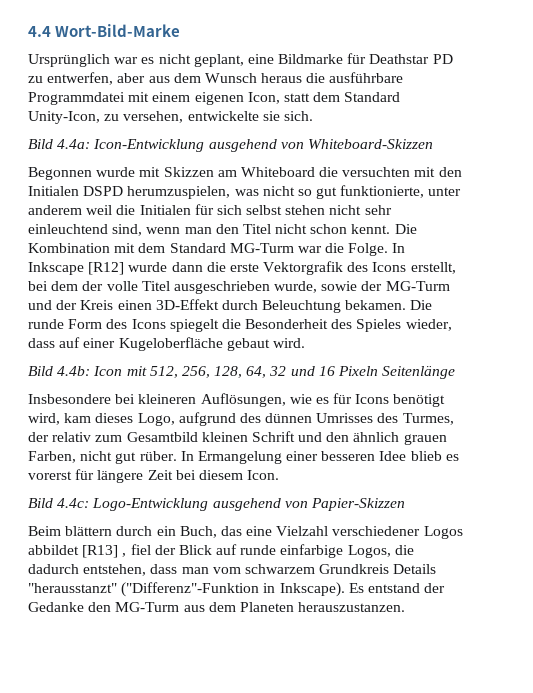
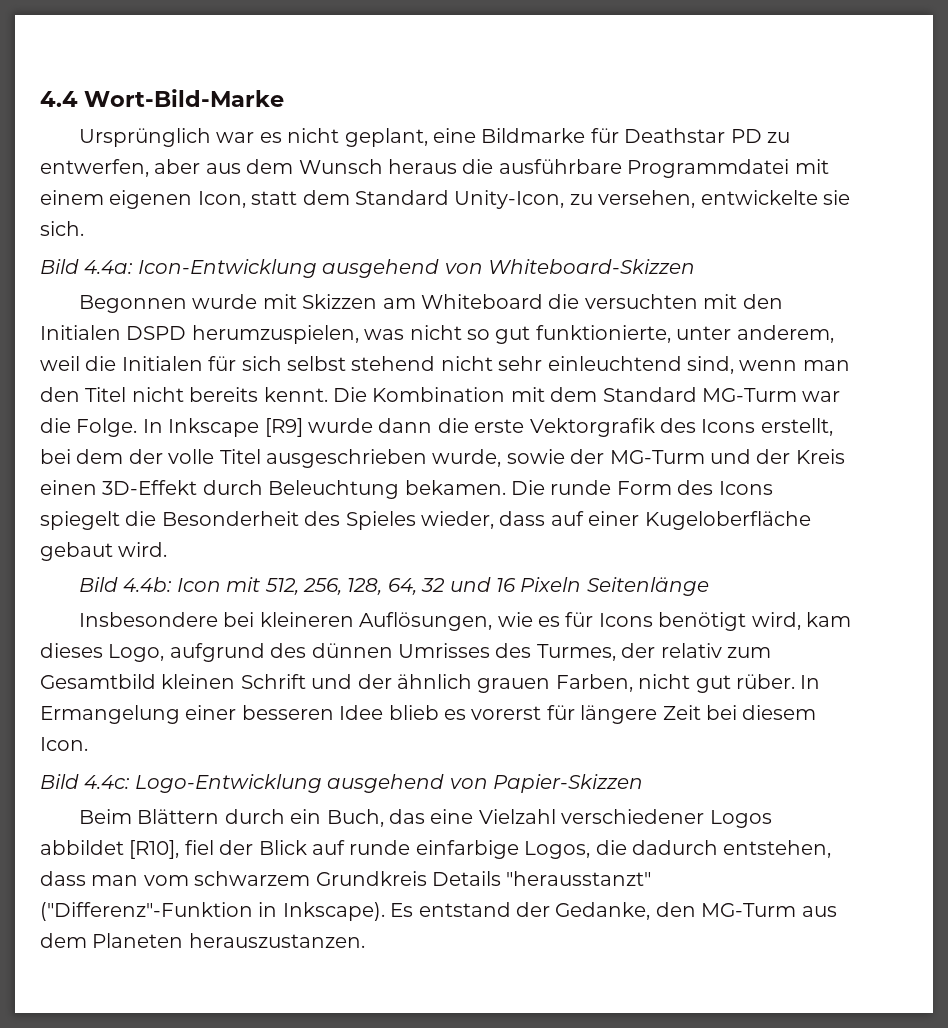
- Begonnen wurde mit Skizzen am Whiteboard die versuchten mit den Initialen DSPD herumzuspielen, was nicht so gut funktionierte, unter anderem weil die Initialen für sich selbst stehen nicht sehr einleuchtend sind, wenn man den Titel nicht schon kennt.
+ Begonnen wurde mit Skizzen am Whiteboard die versuchten mit den Initialen DSPD herumzuspielen, was nicht so gut funktionierte, unter anderem, weil die Initialen für sich selbst stehend nicht sehr einleuchtend sind, wenn man den Titel nicht bereits kennt.
- In Inkscape [R12] wurde dann die erste Vektorgrafik des Icons erstellt, bei dem der volle Titel ausgeschrieben wurde, sowie der MG-Turm und der Kreis einen 3D-Effekt durch Beleuchtung bekamen.
+ In Inkscape [R9] wurde dann die erste Vektorgrafik des Icons erstellt, bei dem der volle Titel ausgeschrieben wurde, sowie der MG-Turm und der Kreis einen 3D-Effekt durch Beleuchtung bekamen.
- Insbesondere bei kleineren Auflösungen, wie es für Icons benötigt wird, kam dieses Logo, aufgrund des dünnen Umrisses des Turmes, der relativ zum Gesamtbild kleinen Schrift und den ähnlich grauen Farben, nicht gut rüber.
+ Insbesondere bei kleineren Auflösungen, wie es für Icons benötigt wird, kam dieses Logo, aufgrund des dünnen Umrisses des Turmes, der relativ zum Gesamtbild kleinen Schrift und der ähnlich grauen Farben, nicht gut rüber.
- Beim blättern durch ein Buch, das eine Vielzahl verschiedener Logos abbildet [R13] , fiel der Blick auf runde einfarbige Logos, die dadurch entstehen, dass man vom schwarzem Grundkreis Details "herausstanzt" ("Differenz"-Funktion in Inkscape).
+ Beim Blättern durch ein Buch, das eine Vielzahl verschiedener Logos abbildet [R10], fiel der Blick auf runde einfarbige Logos, die dadurch entstehen, dass man vom schwarzem Grundkreis Details "herausstanzt" ("Differenz"-Funktion in Inkscape).
- Es entstand der Gedanke den MG-Turm aus dem Planeten herauszustanzen.
+ Es entstand der Gedanke, den MG-Turm aus dem Planeten herauszustanzen.

